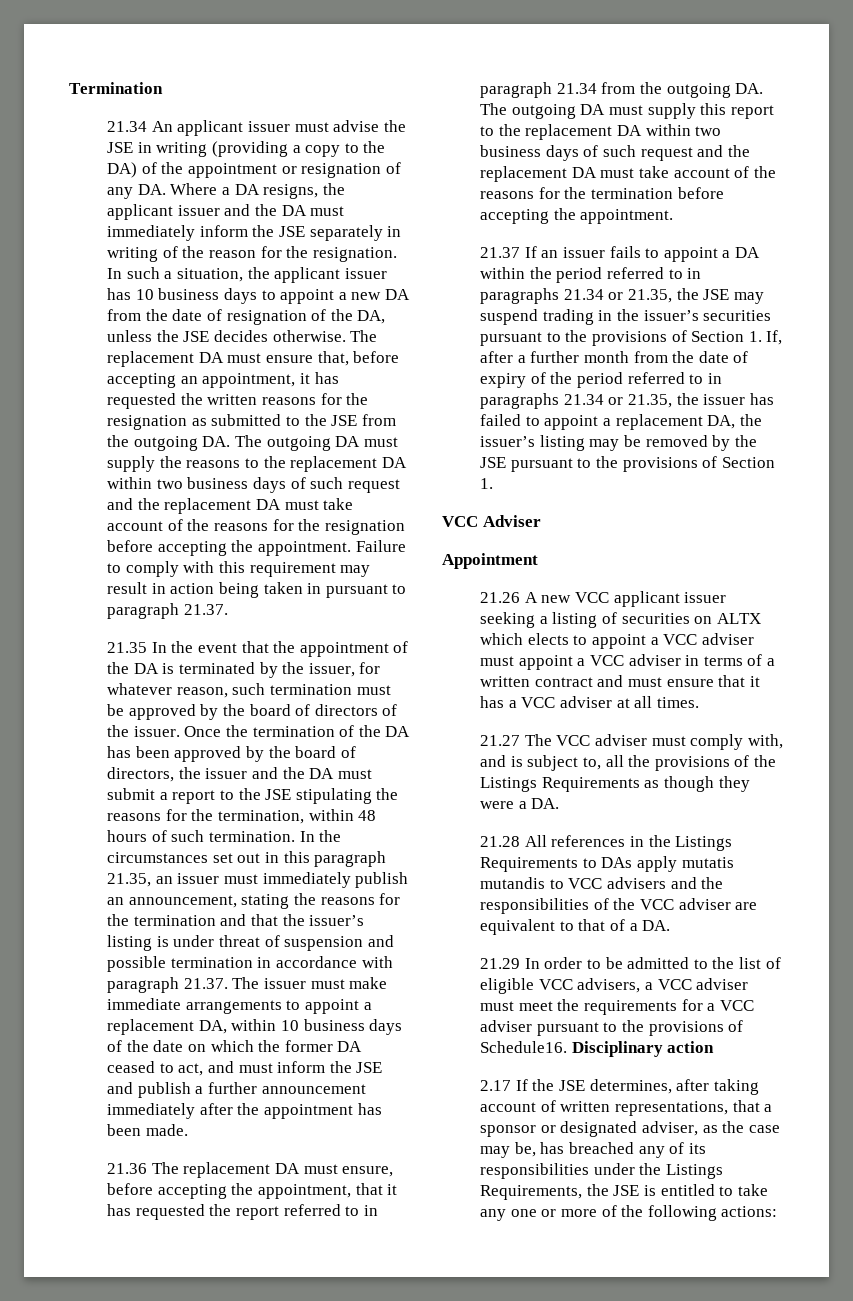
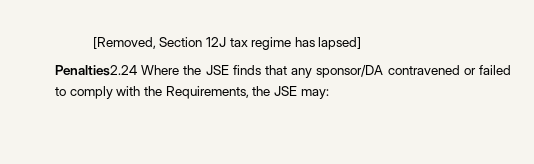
- Termination
- 21.34 An applicant issuer must advise the JSE in writing (providing a copy to the DA) of the appointment or resignation of any DA. Where a DA resigns, the applicant issuer and the DA must immediately inform the JSE separately in writing of the reason for the resignation. In such a situation, the applicant issuer has 10 business days to appoint a new DA from the date of resignation of the DA, unless the JSE decides otherwise. The replacement DA must ensure that, before accepting an appointment, it has requested the written reasons for the resignation as submitted to the JSE from the outgoing DA. The outgoing DA must supply the reasons to the replacement DA within two business days of such request and the replacement DA must take account of the reasons for the resignation before accepting the appointment. Failure to comply with this requirement may result in action being taken in pursuant to paragraph 21.37.
- 21.35 In the event that the appointment of the DA is terminated by the issuer, for whatever reason, such termination must be approved by the board of directors of the issuer. Once the termination of the DA has been approved by the board of directors, the issuer and the DA must submit a report to the JSE stipulating the reasons for the termination, within 48 hours of such termination. In the circumstances set out in this paragraph 21.35, an issuer must immediately publish an announcement, stating the reasons for the termination and that the issuer’s listing is under threat of suspension and possible termination in accordance with paragraph 21.37. The issuer must make immediate arrangements to appoint a replacement DA, within 10 business days of the date on which the former DA ceased to act, and must inform the JSE and publish a further announcement immediately after the appointment has been made.
- 21.36 The replacement DA must ensure, before accepting the appointment, that it has requested the report referred to in paragraph 21.34 from the outgoing DA. The outgoing DA must supply this report to the replacement DA within two business days of such request and the replacement DA must take account of the reasons for the termination before accepting the appointment.
- 21.37 If an issuer fails to appoint a DA within the period referred to in paragraphs 21.34 or 21.35, the JSE may suspend trading in the issuer’s securities pursuant to the provisions of Section 1. If, after a further month from the date of expiry of the period referred to in paragraphs 21.34 or 21.35, the issuer has failed to appoint a replacement DA, the issuer’s listing may be removed by the JSE pursuant to the provisions of Section 1.
- VCC Adviser
- Appointment
- 21.26 A new VCC applicant issuer seeking a listing of securities on ALTX which elects to appoint a VCC adviser must appoint a VCC adviser in terms of a written contract and must ensure that it has a VCC adviser at all times.
- 21.27 The VCC adviser must comply with, and is subject to, all the provisions of the Listings Requirements as though they were a DA.
- 21.28 All references in the Listings Requirements to DAs apply mutatis mutandis to VCC advisers and the responsibilities of the VCC adviser are equivalent to that of a DA.
- 21.29 In order to be admitted to the list of eligible VCC advisers, a VCC adviser must meet the requirements for a VCC adviser pursuant to the provisions of Schedule16. Disciplinary action
- 2.17 If the JSE determines, after taking account of written representations, that a sponsor or designated adviser, as the case may be, has breached any of its responsibilities under the Listings Requirements, the JSE is entitled to take any one or more of the following actions:
+ [Removed, Section 12J tax regime has lapsed]
+ Penalties2.24 Where the JSE finds that any sponsor/DA contravened or failed to comply with the Requirements, the JSE may:

